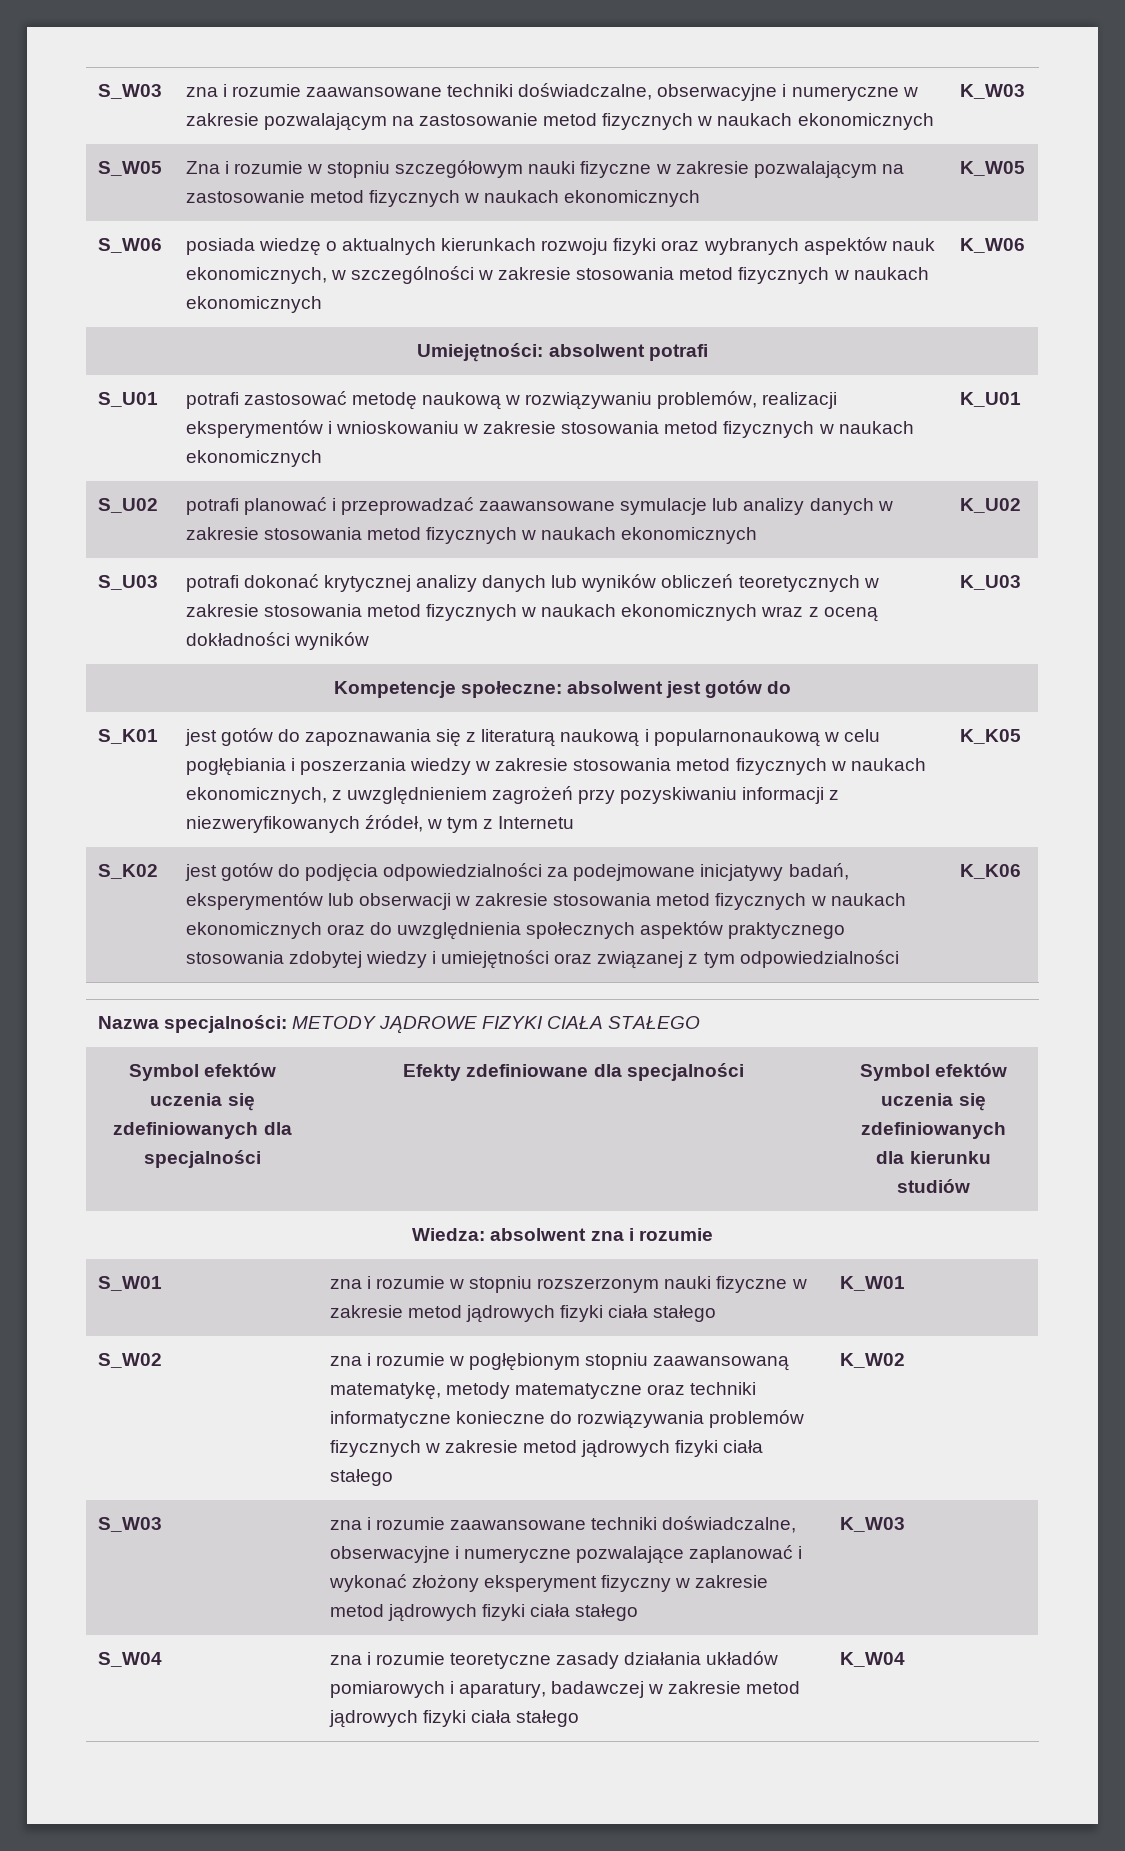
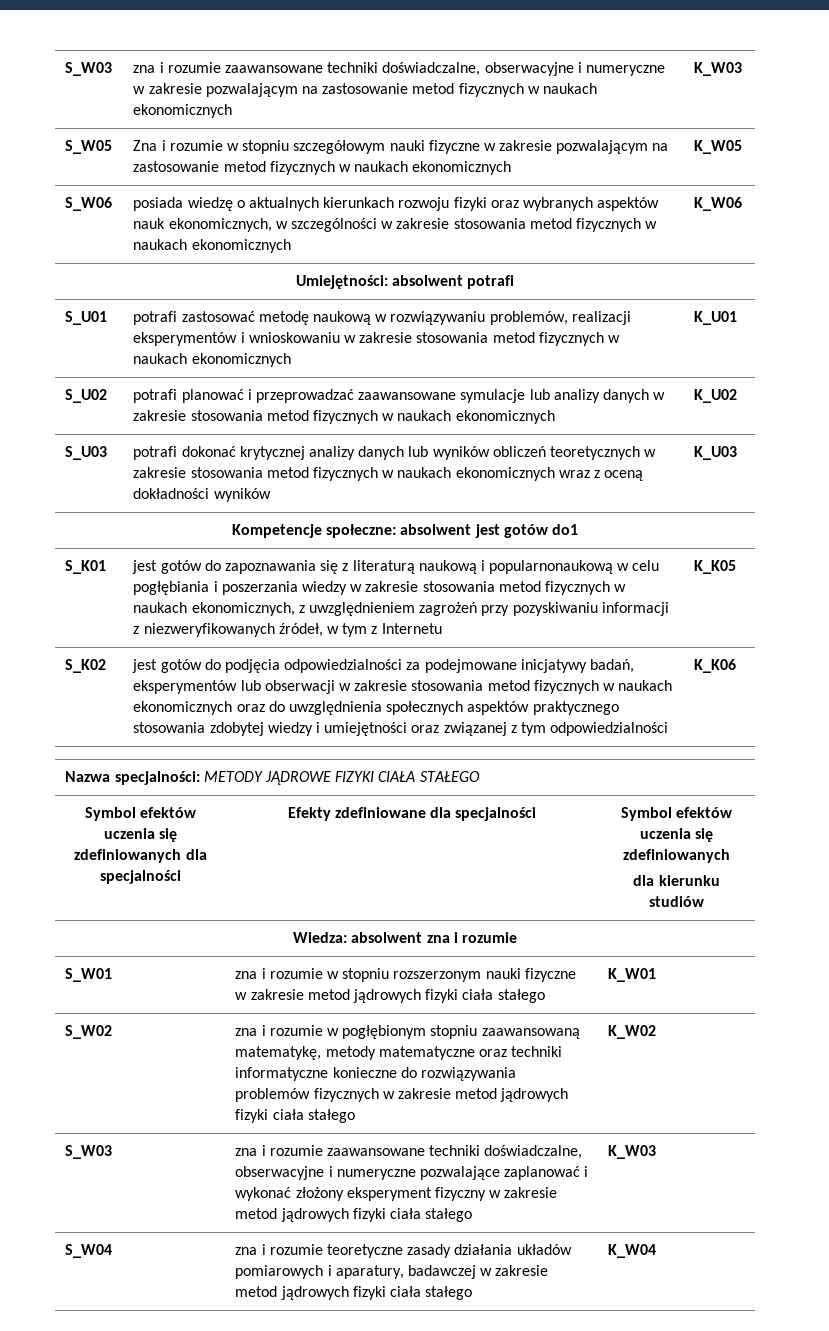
- Kompetencje społeczne: absolwent jest gotów do
+ Kompetencje społeczne: absolwent jest gotów do1

